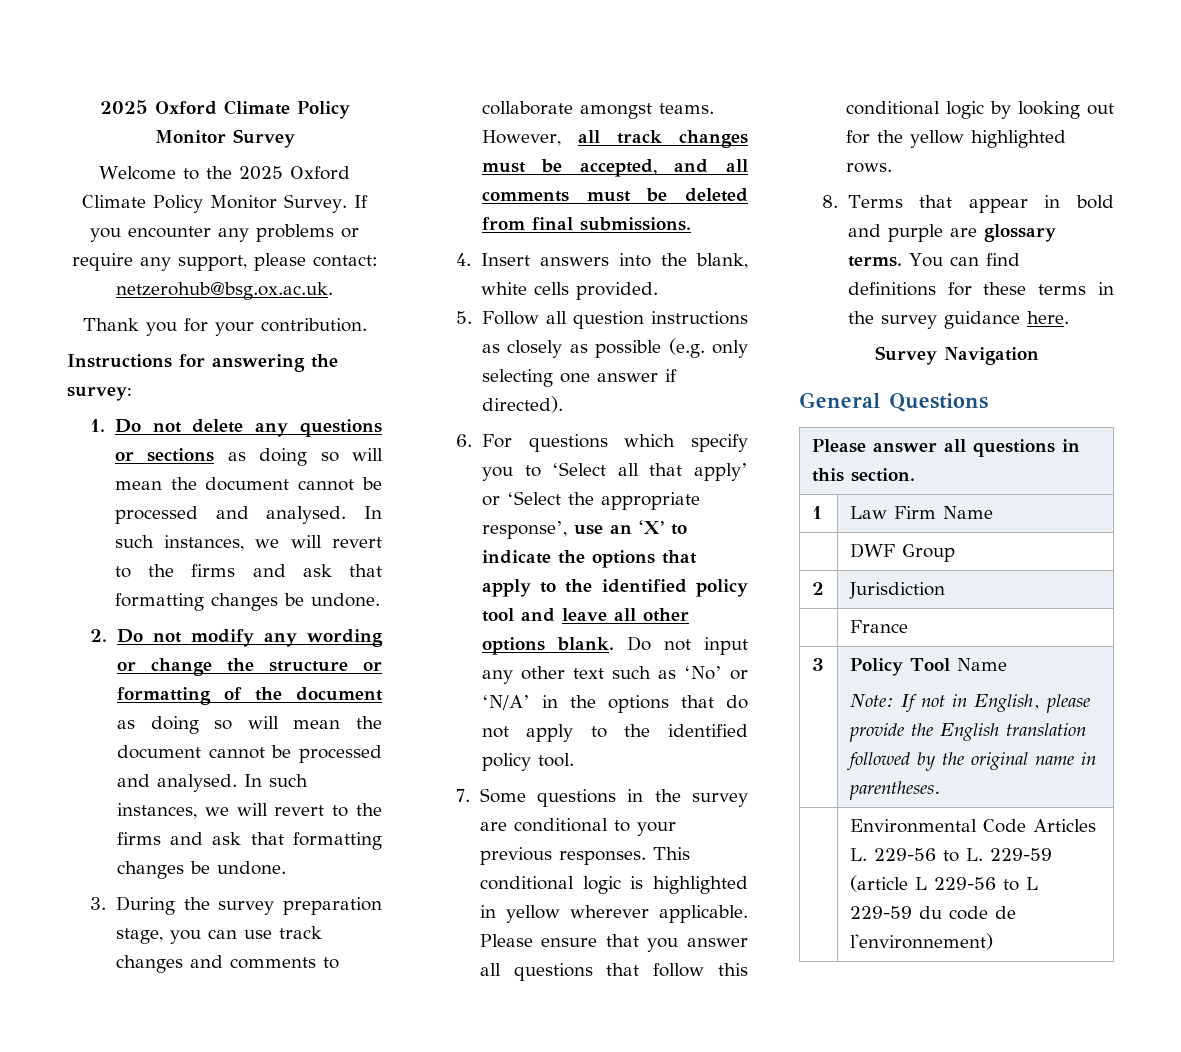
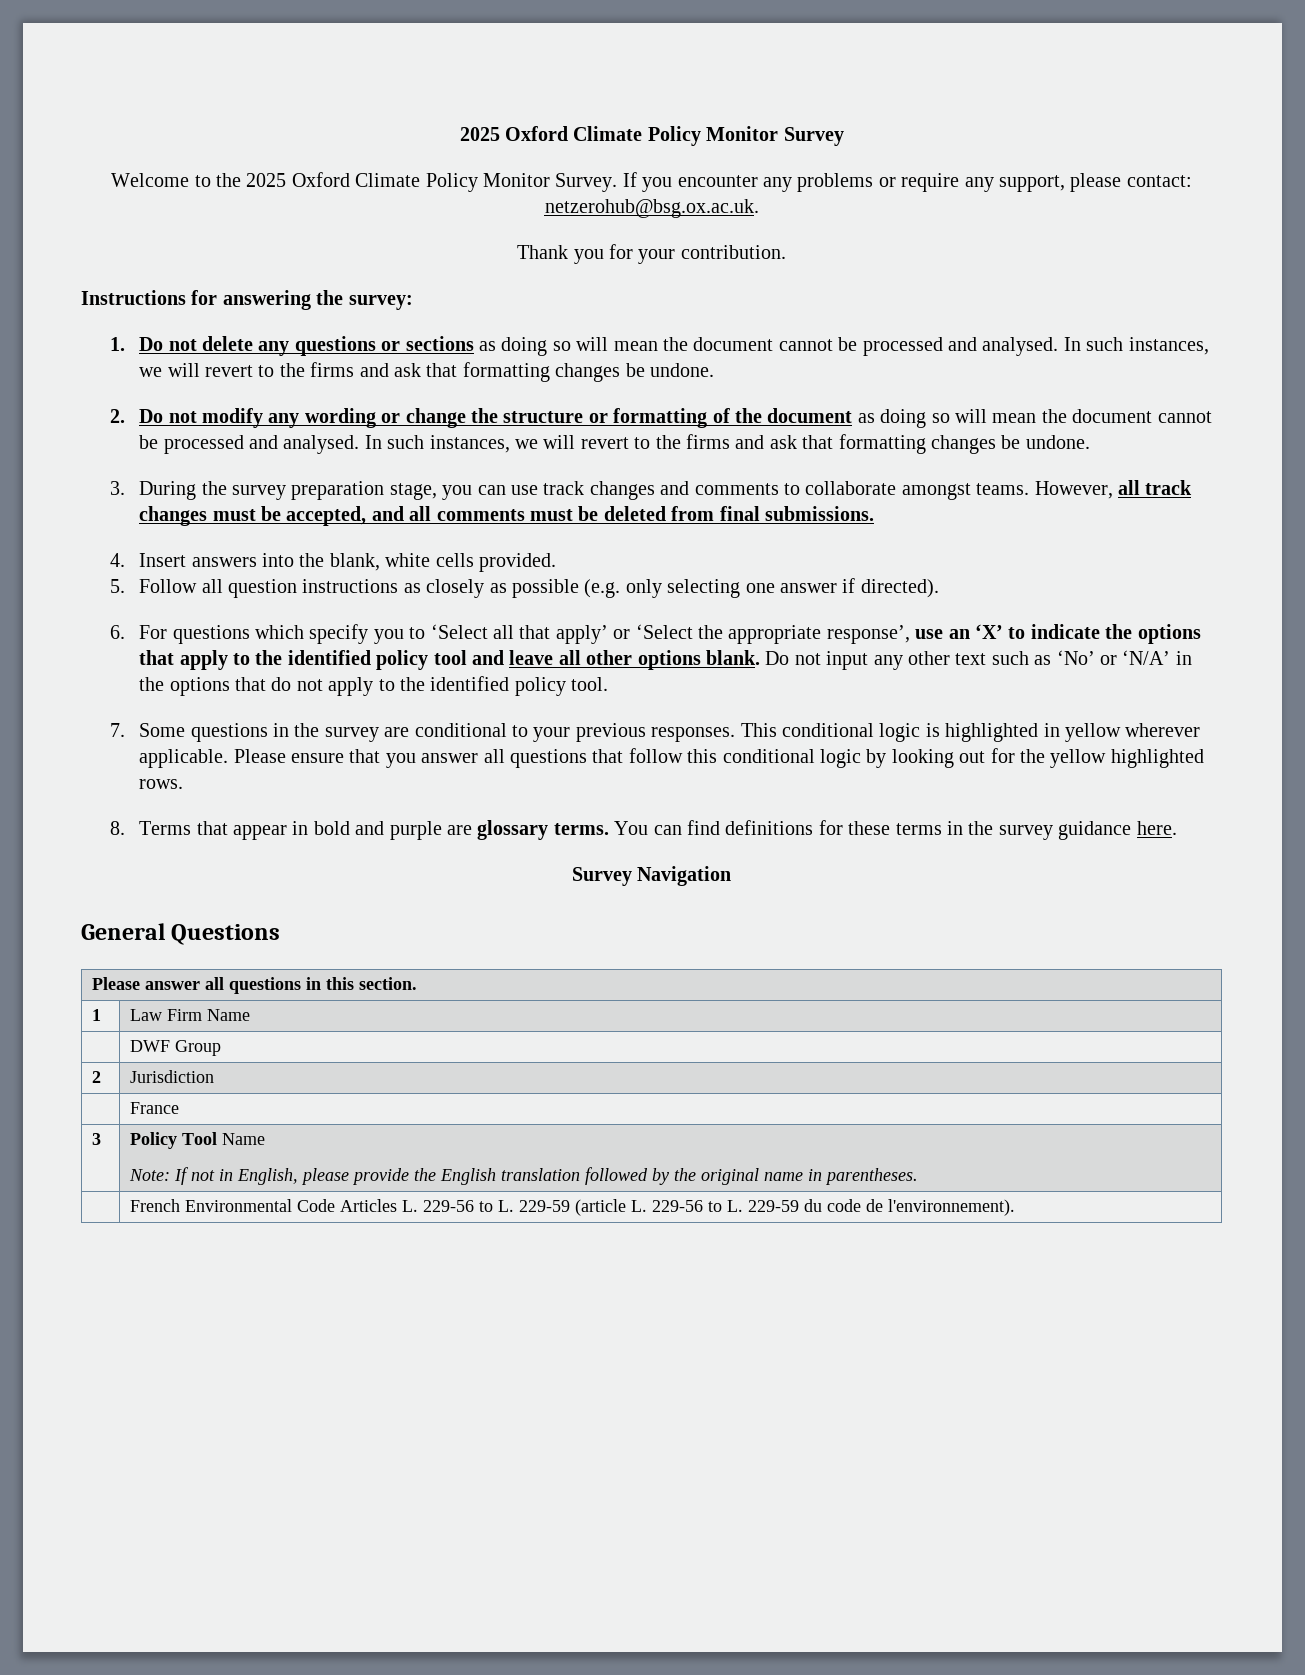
- | Environmental Code Articles L. 229-56 to L. 229-59 (article L 229-56 to L 229-59 du code de l'environnement)
+ | French Environmental Code Articles L. 229-56 to L. 229-59 (article L. 229-56 to L. 229-59 du code de l'environnement).

